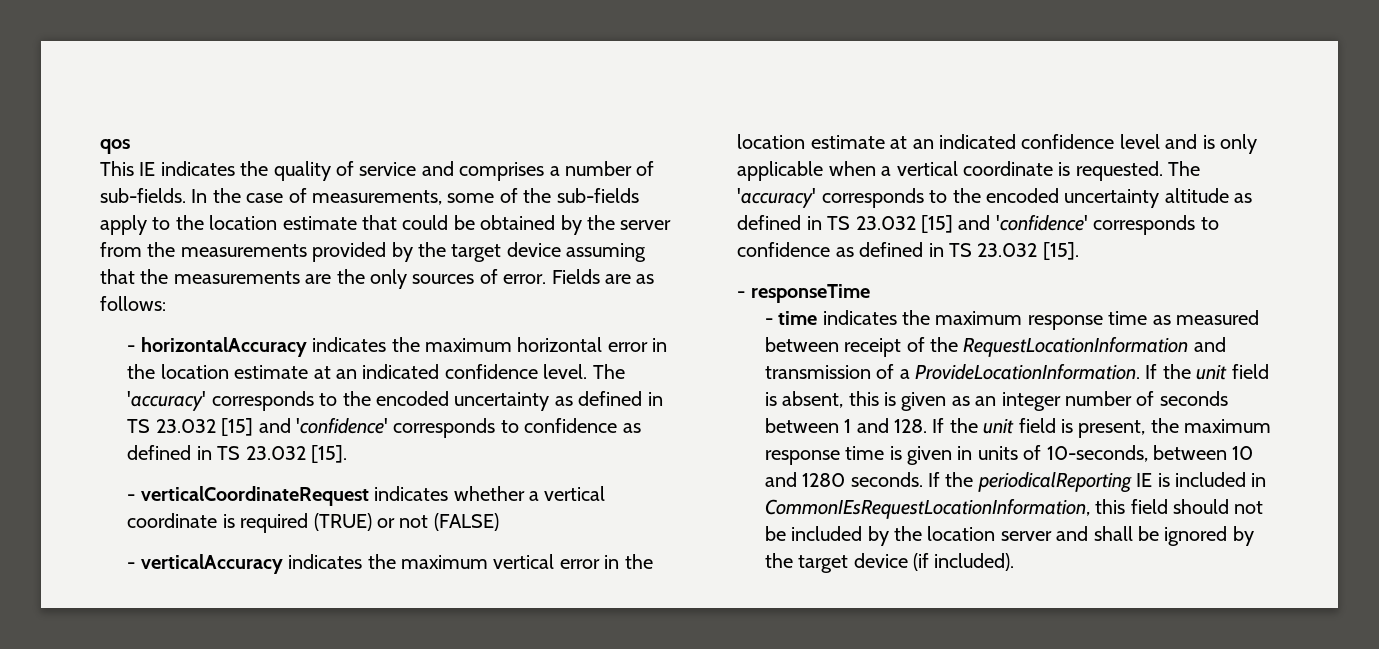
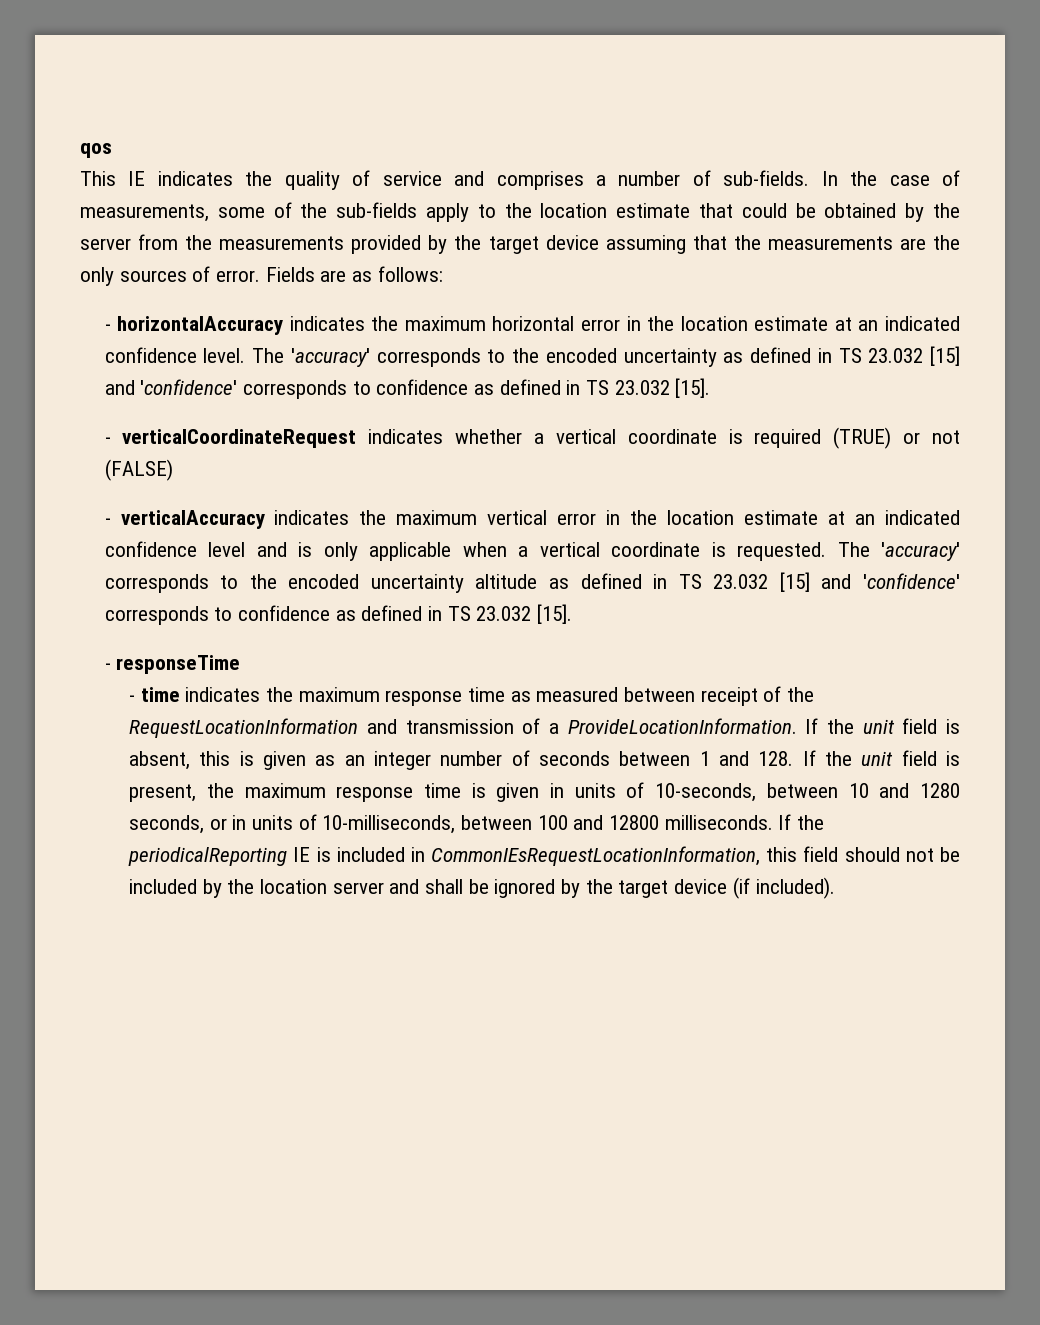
- If the unit field is absent, this is given as an integer number of seconds between 1 and 128. If the unit field is present, the maximum response time is given in units of 10-seconds, between 10 and 1280 seconds.
+ If the unit field is absent, this is given as an integer number of seconds between 1 and 128. If the unit field is present, the maximum response time is given in units of 10-seconds, between 10 and 1280 seconds, or in units of 10-milliseconds, between 100 and 12800 milliseconds.

